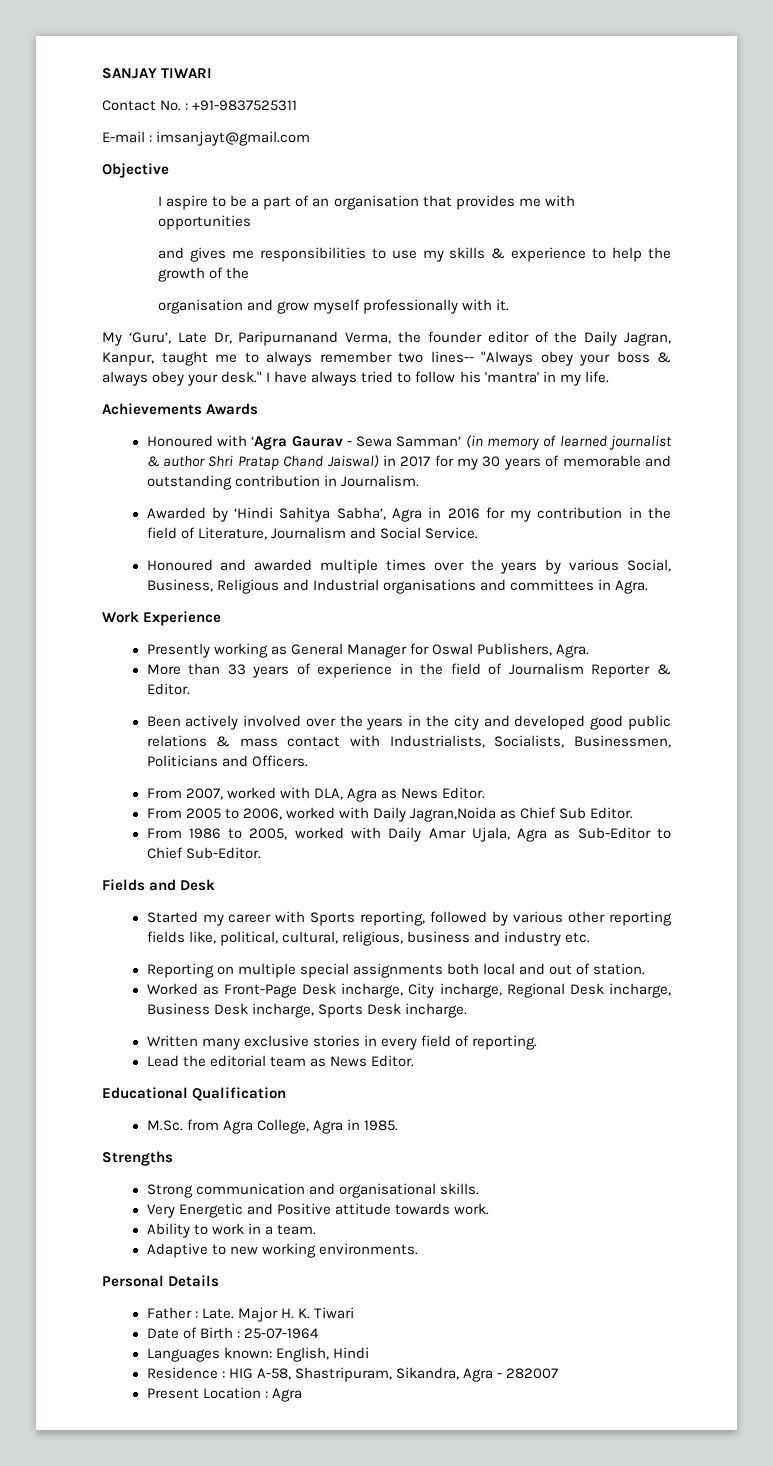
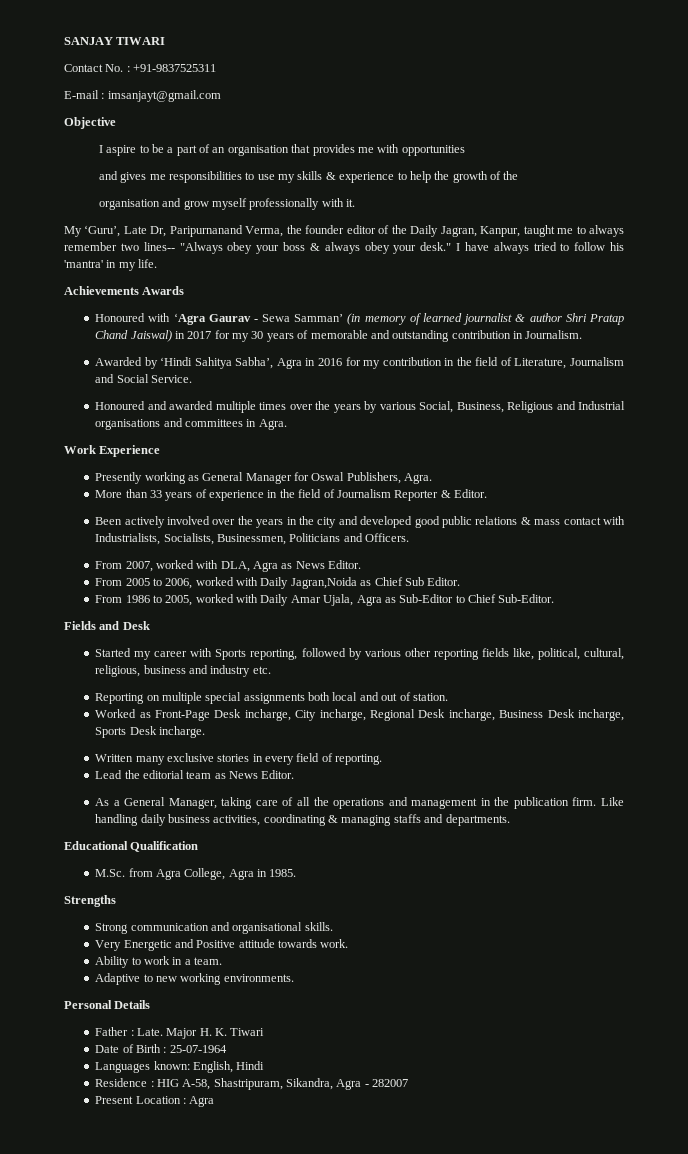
+ As a General Manager, taking care of all the operations and management in the publication firm. Like handling daily business activities, coordinating & managing staffs and departments.

